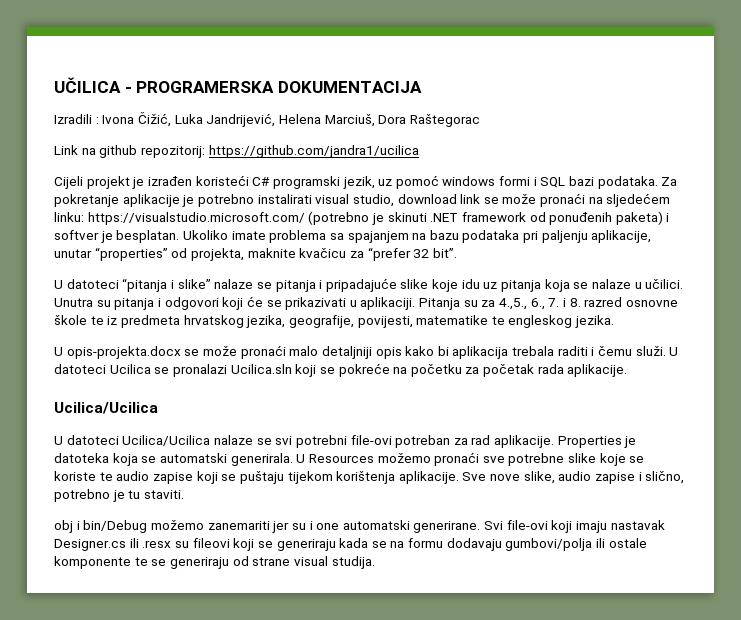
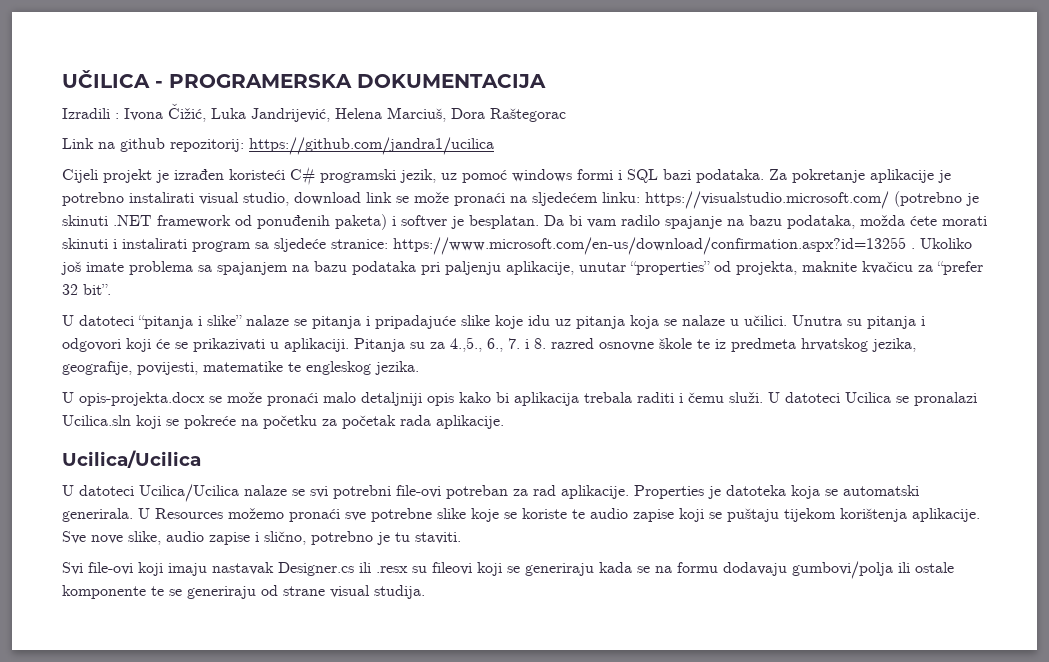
- Ukoliko imate problema sa spajanjem na bazu podataka pri paljenju aplikacije, unutar “properties” od projekta, maknite kvačicu za “prefer 32 bit”.
+ Da bi vam radilo spajanje na bazu podataka, možda ćete morati skinuti i instalirati program sa sljedeće stranice: https://www.microsoft.com/en-us/download/confirmation.aspx?id=13255 . Ukoliko još imate problema sa spajanjem na bazu podataka pri paljenju aplikacije, unutar “properties” od projekta, maknite kvačicu za “prefer 32 bit”.
- obj i bin/Debug možemo zanemariti jer su i one automatski generirane.

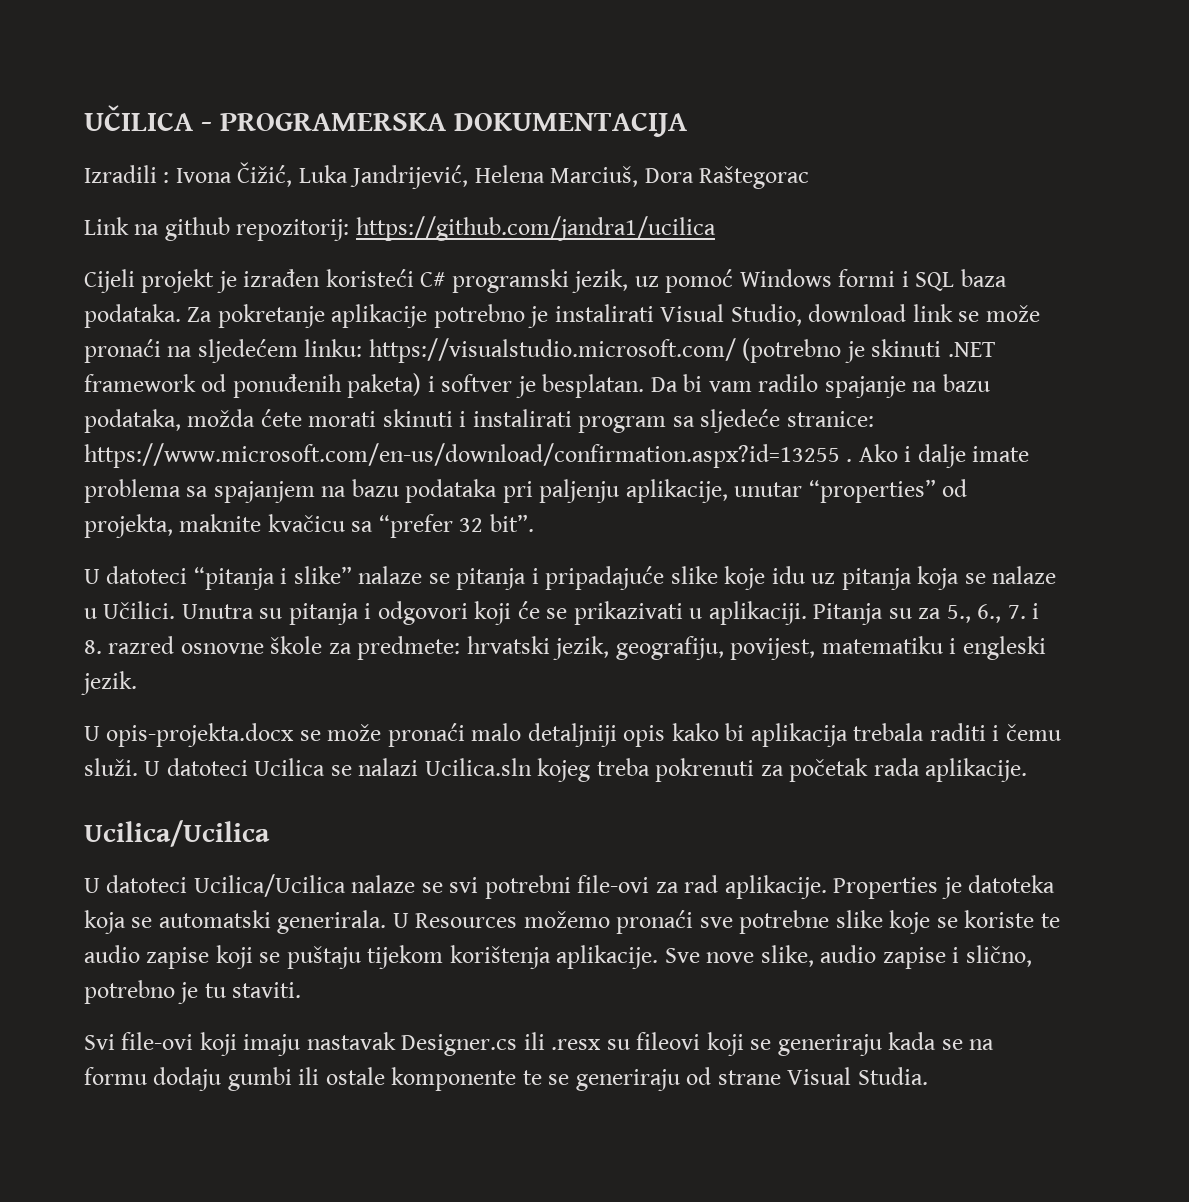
- Cijeli projekt je izrađen koristeći C# programski jezik, uz pomoć windows formi i SQL bazi podataka.
+ Cijeli projekt je izrađen koristeći C# programski jezik, uz pomoć Windows formi i SQL baza podataka.
- Za pokretanje aplikacije je potrebno instalirati visual studio, download link se može pronaći na sljedećem linku: https://visualstudio.microsoft.com/ (potrebno je skinuti .NET framework od ponuđenih paketa) i softver je besplatan.
+ Za pokretanje aplikacije potrebno je instalirati Visual Studio, download link se može pronaći na sljedećem linku: https://visualstudio.microsoft.com/ (potrebno je skinuti .NET framework od ponuđenih paketa) i softver je besplatan.
- Ukoliko još imate problema sa spajanjem na bazu podataka pri paljenju aplikacije, unutar “properties” od projekta, maknite kvačicu za “prefer 32 bit”.
+ Ako i dalje imate problema sa spajanjem na bazu podataka pri paljenju aplikacije, unutar “properties” od projekta, maknite kvačicu sa “prefer 32 bit”.
- U datoteci “pitanja i slike” nalaze se pitanja i pripadajuće slike koje idu uz pitanja koja se nalaze u učilici.
+ U datoteci “pitanja i slike” nalaze se pitanja i pripadajuće slike koje idu uz pitanja koja se nalaze u Učilici.
- Pitanja su za 4.,5., 6., 7. i 8. razred osnovne škole te iz predmeta hrvatskog jezika, geografije, povijesti, matematike te engleskog jezika.
+ Pitanja su za 5., 6., 7. i 8. razred osnovne škole za predmete: hrvatski jezik, geografiju, povijest, matematiku i engleski jezik.
- U datoteci Ucilica se pronalazi Ucilica.sln koji se pokreće na početku za početak rada aplikacije.
+ U datoteci Ucilica se nalazi Ucilica.sln kojeg treba pokrenuti za početak rada aplikacije.
- U datoteci Ucilica/Ucilica nalaze se svi potrebni file-ovi potreban za rad aplikacije.
+ U datoteci Ucilica/Ucilica nalaze se svi potrebni file-ovi za rad aplikacije.
- Svi file-ovi koji imaju nastavak Designer.cs ili .resx su fileovi koji se generiraju kada se na formu dodavaju gumbovi/polja ili ostale komponente te se generiraju od strane visual studija.
+ Svi file-ovi koji imaju nastavak Designer.cs ili .resx su fileovi koji se generiraju kada se na formu dodaju gumbi ili ostale komponente te se generiraju od strane Visual Studia.

